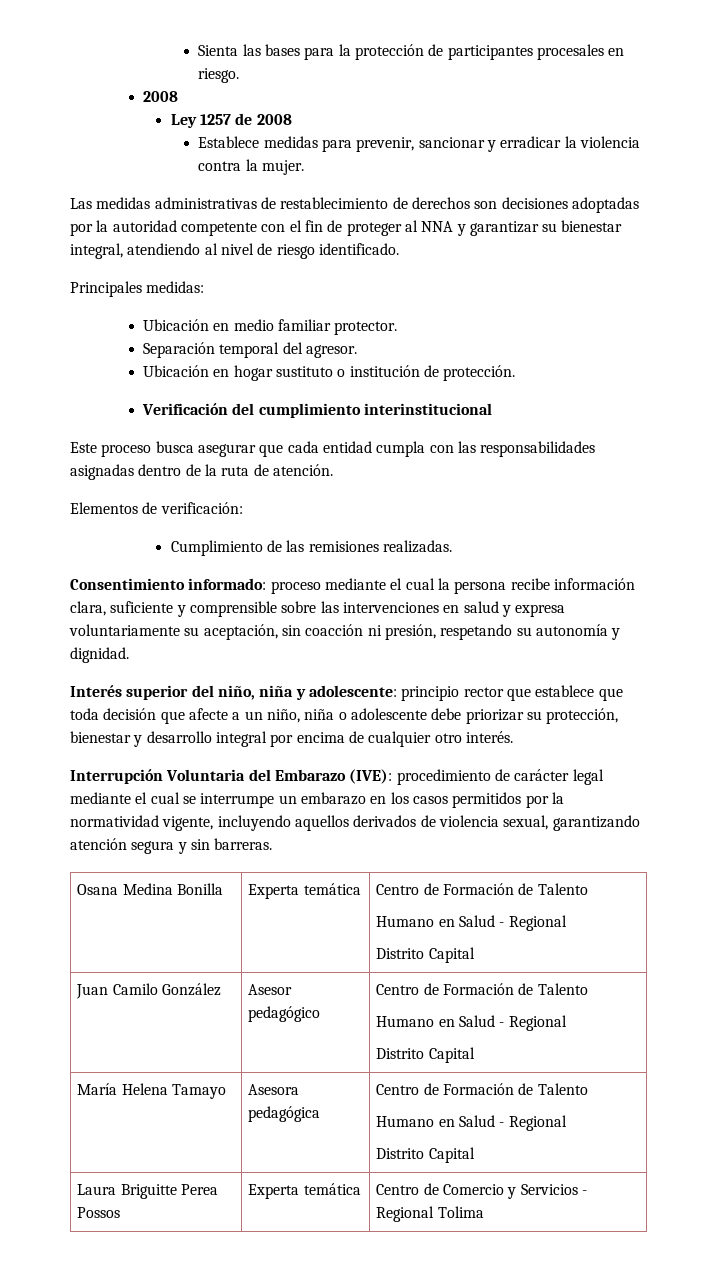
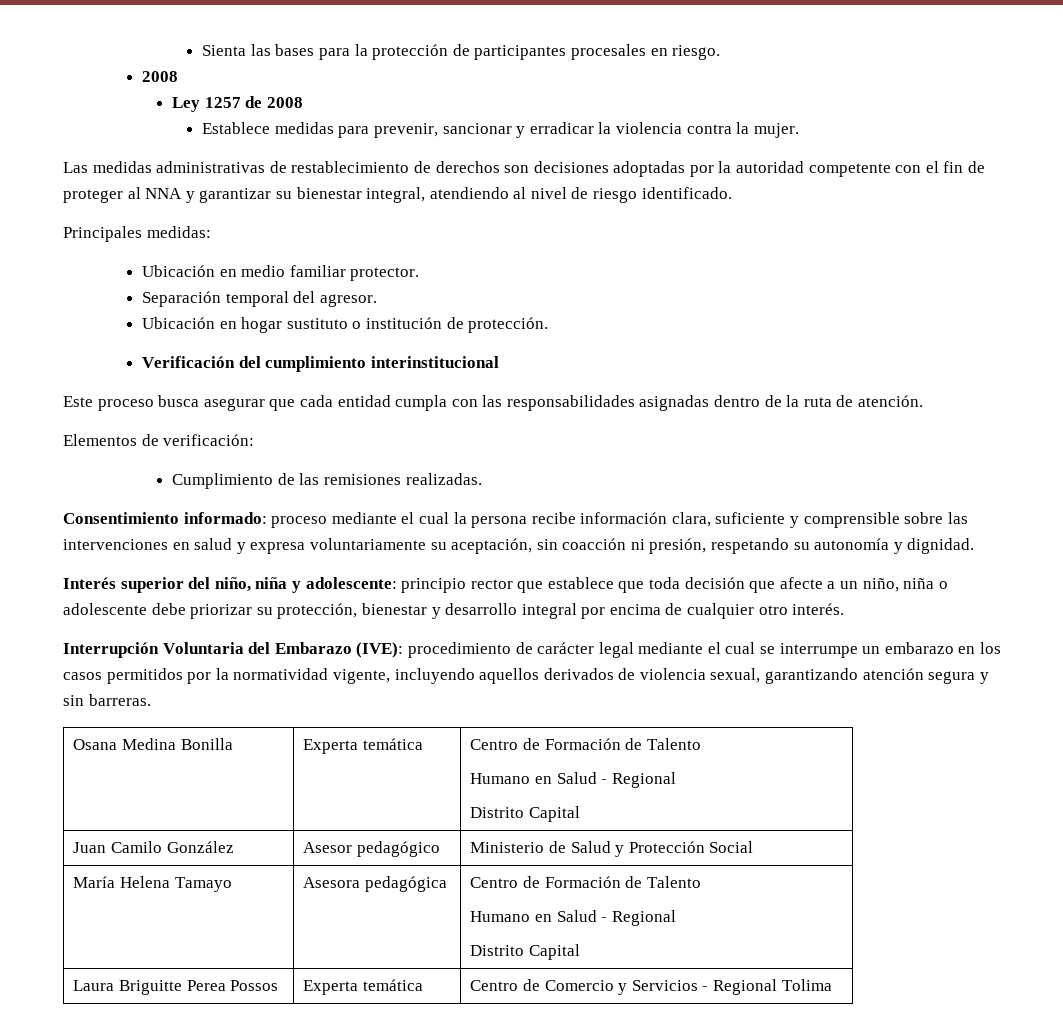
- Juan Camilo González | Asesor pedagógico | Centro de Formación de Talento
- Humano en Salud - Regional
- Distrito Capital
+ Juan Camilo González | Asesor pedagógico | Ministerio de Salud y Protección Social

